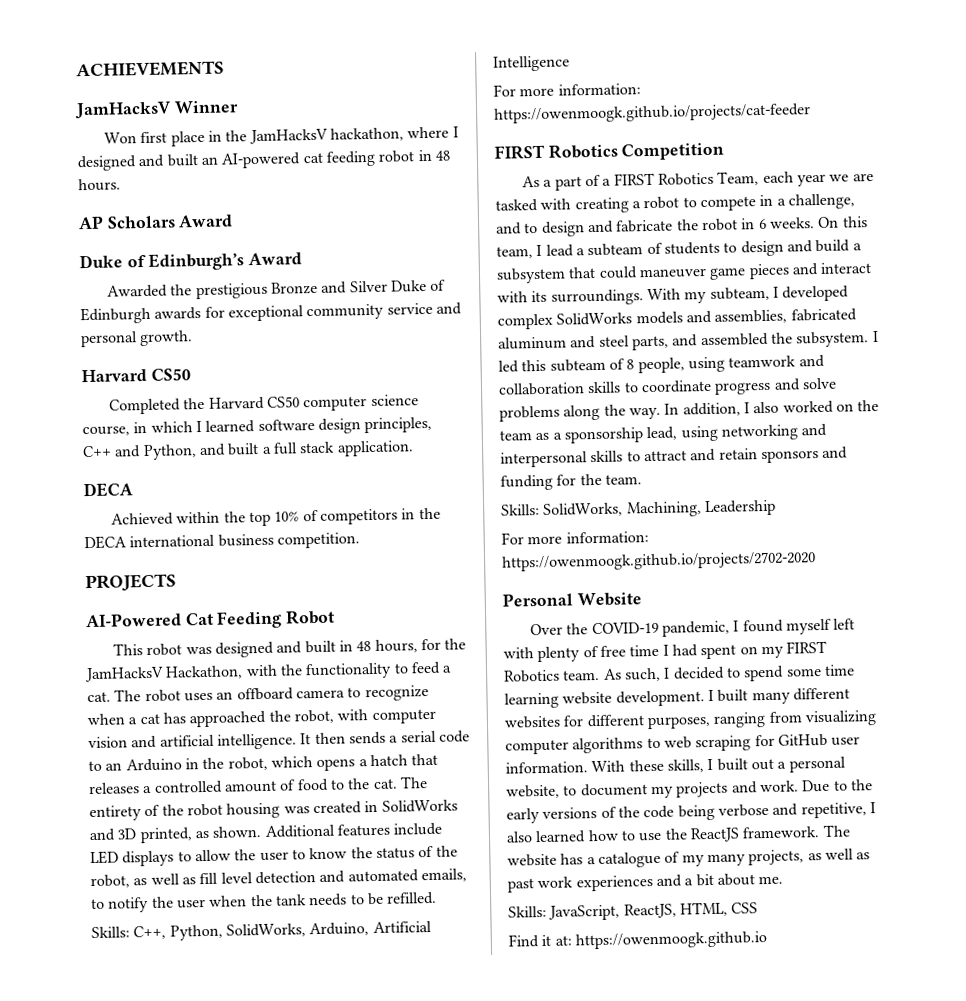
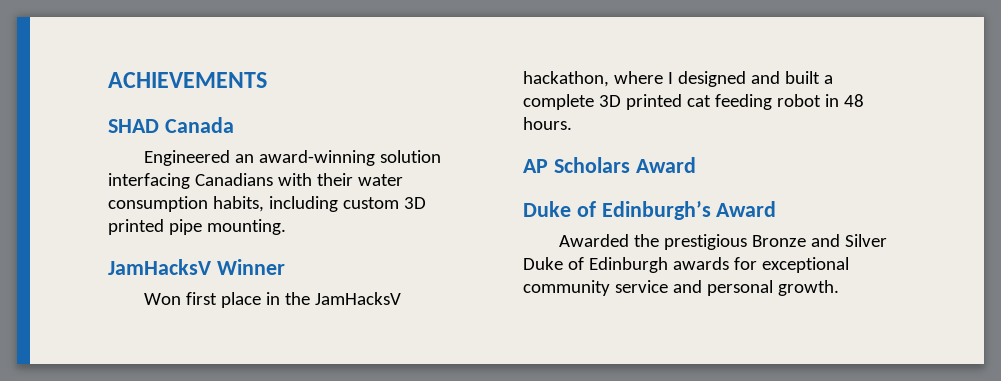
+ SHAD Canada
+ Engineered an award-winning solution interfacing Canadians with their water consumption habits, including custom 3D printed pipe mounting.
- Won first place in the JamHacksV hackathon, where I designed and built an AI-powered cat feeding robot in 48 hours.
+ Won first place in the JamHacksV hackathon, where I designed and built a complete 3D printed cat feeding robot in 48 hours.
  Awarded the prestigious Bronze and Silver Duke of Edinburgh awards for exceptional community service and personal growth.
- Harvard CS50
- Completed the Harvard CS50 computer science course, in which I learned software design principles, C++ and Python, and built a full stack application.
- DECA
- Achieved within the top 10% of competitors in the DECA international business competition.
- PROJECTS
- AI-Powered Cat Feeding Robot
- This robot was designed and built in 48 hours, for the JamHacksV Hackathon, with the functionality to feed a cat. The robot uses an offboard camera to recognize when a cat has approached the robot, with computer vision and artificial intelligence. It then sends a serial code to an Arduino in the robot, which opens a hatch that releases a controlled amount of food to the cat. The entirety of the robot housing was created in SolidWorks and 3D printed, as shown. Additional features include LED displays to allow the user to know the status of the robot, as well as fill level detection and automated emails, to notify the user when the tank needs to be refilled.
- Skills: C++, Python, SolidWorks, Arduino, Artificial Intelligence
- For more information: https://owenmoogk.github.io/projects/cat-feeder
- FIRST Robotics Competition
- As a part of a FIRST Robotics Team, each year we are tasked with creating a robot to compete in a challenge, and to design and fabricate the robot in 6 weeks. On this team, I lead a subteam of students to design and build a subsystem that could maneuver game pieces and interact with its surroundings. With my subteam, I developed complex SolidWorks models and assemblies, fabricated aluminum and steel parts, and assembled the subsystem. I led this subteam of 8 people, using teamwork and collaboration skills to coordinate progress and solve problems along the way. In addition, I also worked on the team as a sponsorship lead, using networking and interpersonal skills to attract and retain sponsors and funding for the team.
- Skills: SolidWorks, Machining, Leadership
- For more information: https://owenmoogk.github.io/projects/2702-2020
- Personal Website
- Over the COVID-19 pandemic, I found myself left with plenty of free time I had spent on my FIRST Robotics team. As such, I decided to spend some time learning website development. I built many different websites for different purposes, ranging from visualizing computer algorithms to web scraping for GitHub user information. With these skills, I built out a personal website, to document my projects and work. Due to the early versions of the code being verbose and repetitive, I also learned how to use the ReactJS framework. The website has a catalogue of my many projects, as well as past work experiences and a bit about me.
- Skills: JavaScript, ReactJS, HTML, CSS
- Find it at: https://owenmoogk.github.io

